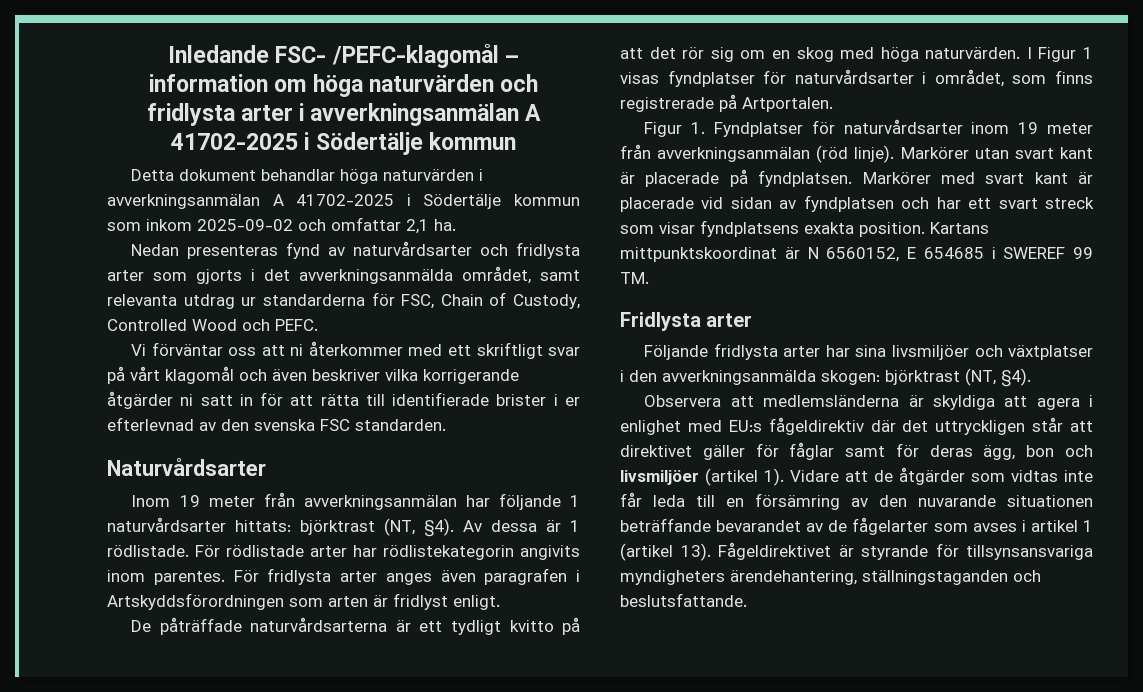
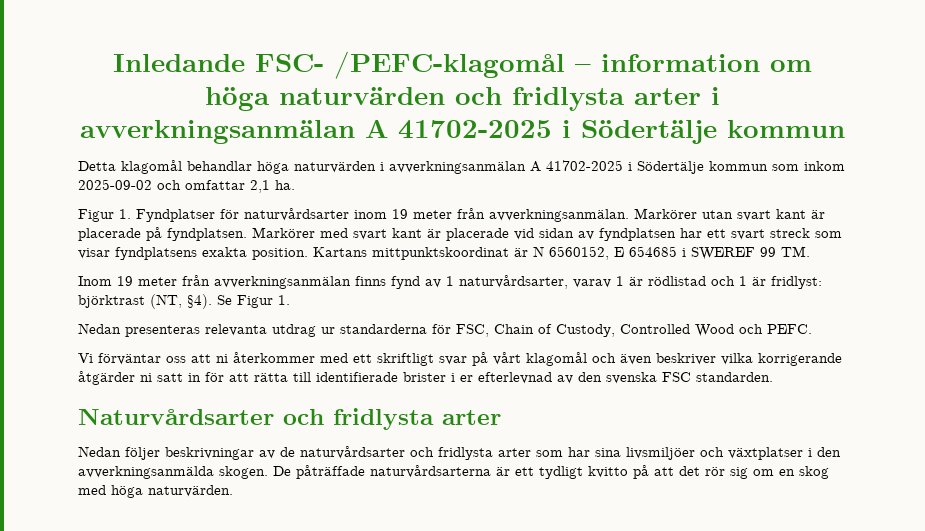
- Detta dokument behandlar höga naturvärden i avverkningsanmälan A 41702-2025 i Södertälje kommun som inkom 2025-09-02 och omfattar 2,1 ha.
+ Detta klagomål behandlar höga naturvärden i avverkningsanmälan A 41702-2025 i Södertälje kommun som inkom 2025-09-02 och omfattar 2,1 ha.
- Nedan presenteras fynd av naturvårdsarter och fridlysta arter som gjorts i det avverkningsanmälda området, samt relevanta utdrag ur standarderna för FSC, Chain of Custody, Controlled Wood och PEFC.
+ Figur 1. Fyndplatser för naturvårdsarter inom 19 meter från avverkningsanmälan. Markörer utan svart kant är placerade på fyndplatsen. Markörer med svart kant är placerade vid sidan av fyndplatsen har ett svart streck som visar fyndplatsens exakta position. Kartans mittpunktskoordinat är N 6560152, E 654685 i SWEREF 99 TM.
+ Inom 19 meter från avverkningsanmälan finns fynd av 1 naturvårdsarter, varav 1 är rödlistad och 1 är fridlyst: björktrast (NT, §4). Se Figur 1.
+ Nedan presenteras relevanta utdrag ur standarderna för FSC, Chain of Custody, Controlled Wood och PEFC.
- Naturvårdsarter
- Inom 19 meter från avverkningsanmälan har följande 1 naturvårdsarter hittats: björktrast (NT, §4). Av dessa är 1 rödlistade. För rödlistade arter har rödlistekategorin angivits inom parentes. För fridlysta arter anges även paragrafen i Artskyddsförordningen som arten är fridlyst enligt.
- De påträffade naturvårdsarterna är ett tydligt kvitto på att det rör sig om en skog med höga naturvärden. I Figur 1 visas fyndplatser för naturvårdsarter i området, som finns registrerade på Artportalen.
- Figur 1. Fyndplatser för naturvårdsarter inom 19 meter från avverkningsanmälan (röd linje). Markörer utan svart kant är placerade på fyndplatsen. Markörer med svart kant är placerade vid sidan av fyndplatsen och har ett svart streck som visar fyndplatsens exakta position. Kartans mittpunktskoordinat är N 6560152, E 654685 i SWEREF 99 TM.
- Fridlysta arter
- Följande fridlysta arter har sina livsmiljöer och växtplatser i den avverkningsanmälda skogen: björktrast (NT, §4).
- Observera att medlemsländerna är skyldiga att agera i enlighet med EU:s fågeldirektiv där det uttryckligen står att direktivet gäller för fåglar samt för deras ägg, bon och livsmiljöer (artikel 1). Vidare att de åtgärder som vidtas inte får leda till en försämring av den nuvarande situationen beträffande bevarandet av de fågelarter som avses i artikel 1 (artikel 13). Fågeldirektivet är styrande för tillsynsansvariga myndigheters ärendehantering, ställningstaganden och beslutsfattande.
+ Naturvårdsarter och fridlysta arter
+ Nedan följer beskrivningar av de naturvårdsarter och fridlysta arter som har sina livsmiljöer och växtplatser i den avverkningsanmälda skogen. De påträffade naturvårdsarterna är ett tydligt kvitto på att det rör sig om en skog med höga naturvärden.

